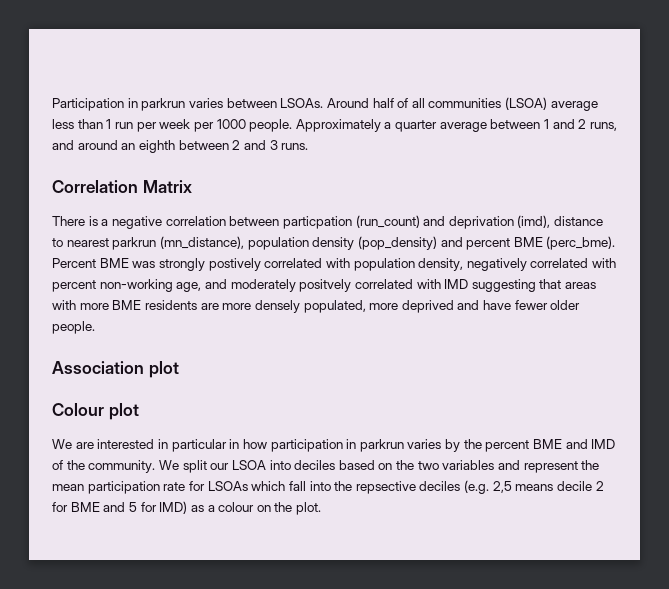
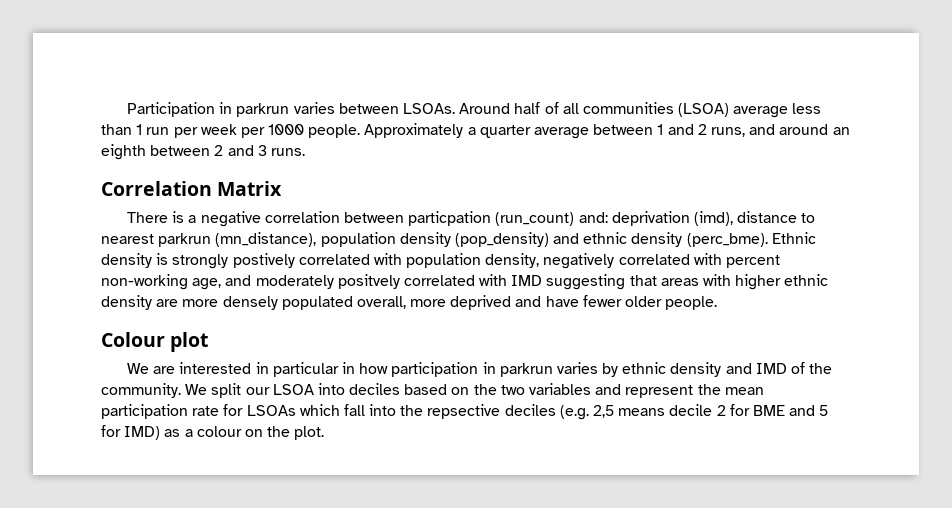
- There is a negative correlation between particpation (run_count) and deprivation (imd), distance to nearest parkrun (mn_distance), population density (pop_density) and percent BME (perc_bme). Percent BME was strongly postively correlated with population density, negatively correlated with percent non-working age, and moderately positvely correlated with IMD suggesting that areas with more BME residents are more densely populated, more deprived and have fewer older people.
+ There is a negative correlation between particpation (run_count) and: deprivation (imd), distance to nearest parkrun (mn_distance), population density (pop_density) and ethnic density (perc_bme). Ethnic density is strongly postively correlated with population density, negatively correlated with percent non-working age, and moderately positvely correlated with IMD suggesting that areas with higher ethnic density are more densely populated overall, more deprived and have fewer older people.
- Association plot
- We are interested in particular in how participation in parkrun varies by the percent BME and IMD of the community.
+ We are interested in particular in how participation in parkrun varies by ethnic density and IMD of the community.

